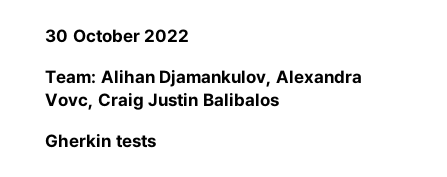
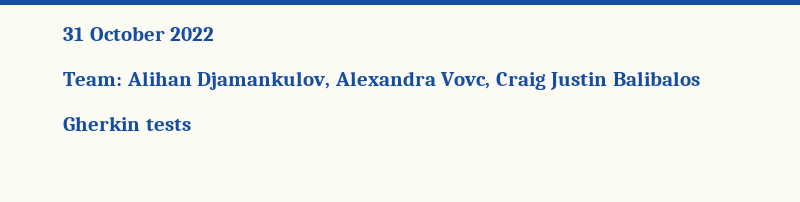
- 30 October 2022
+ 31 October 2022

